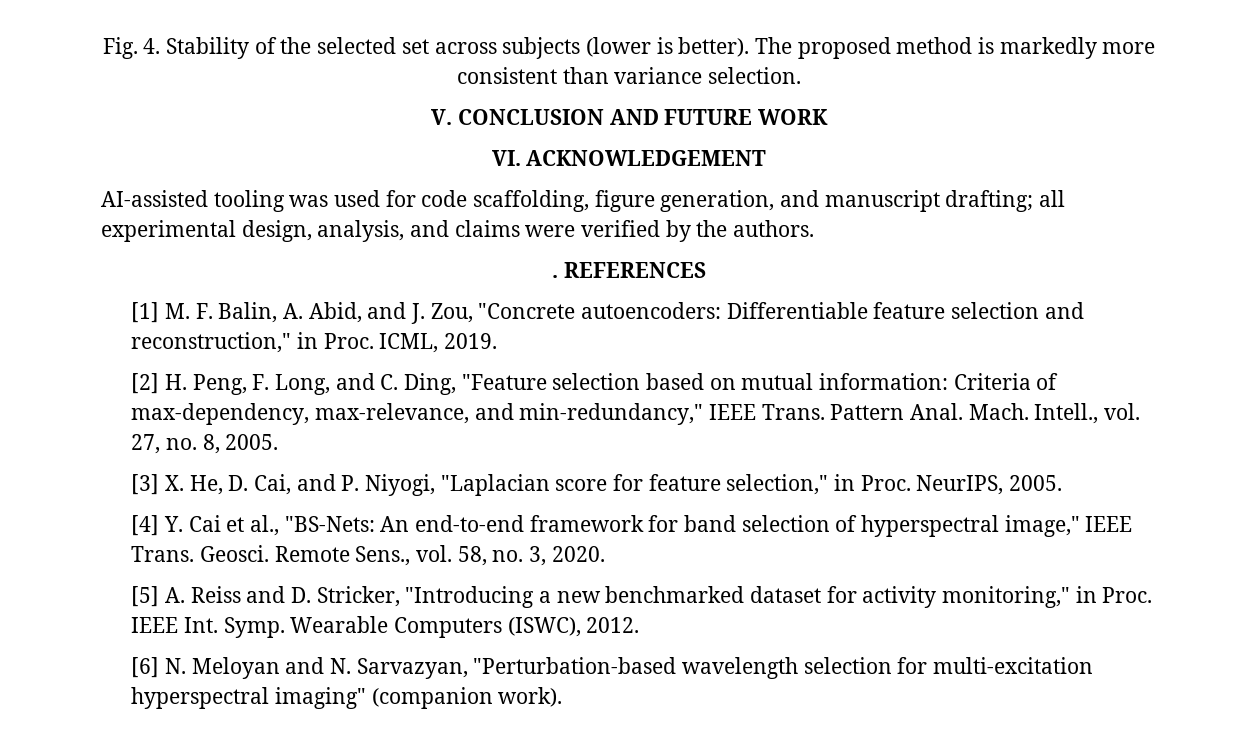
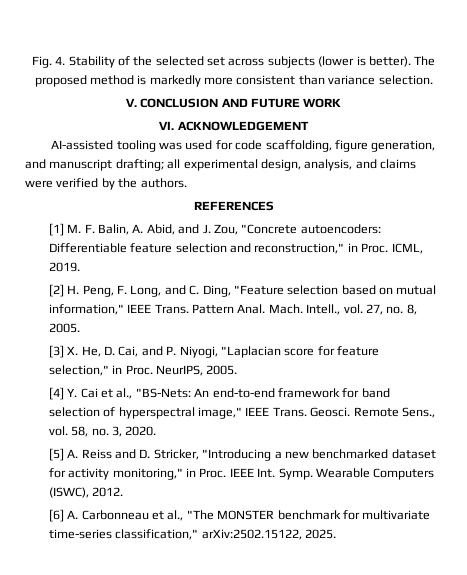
- .
- [2] H. Peng, F. Long, and C. Ding, "Feature selection based on mutual information: Criteria of max-dependency, max-relevance, and min-redundancy," IEEE Trans.
+ [2] H. Peng, F. Long, and C. Ding, "Feature selection based on mutual information," IEEE Trans.
- [6] N. Meloyan and N. Sarvazyan, "Perturbation-based wavelength selection for multi-excitation hyperspectral imaging" (companion work).
+ [6] A. Carbonneau et al., "The MONSTER benchmark for multivariate time-series classification," arXiv:2502.15122, 2025.

